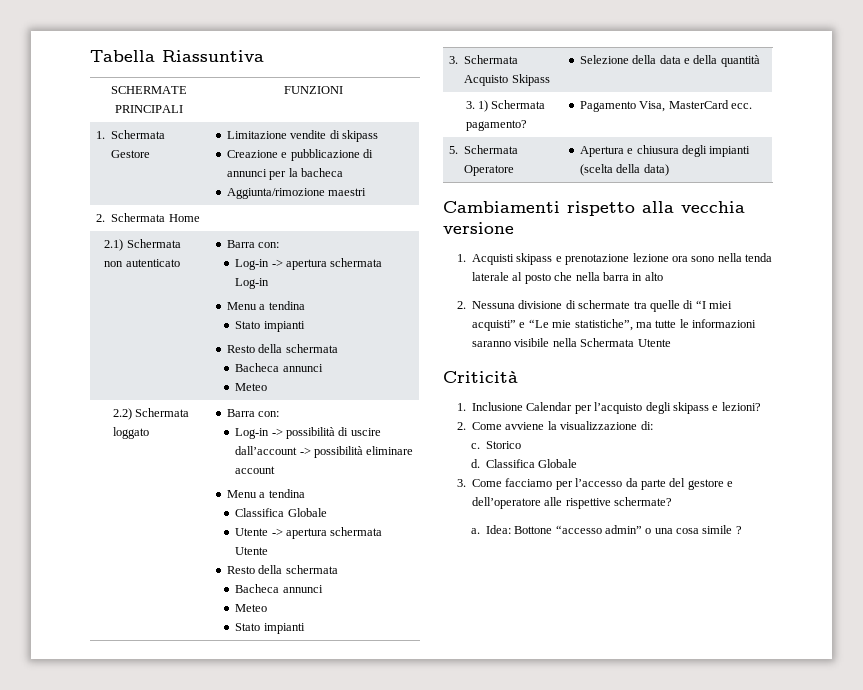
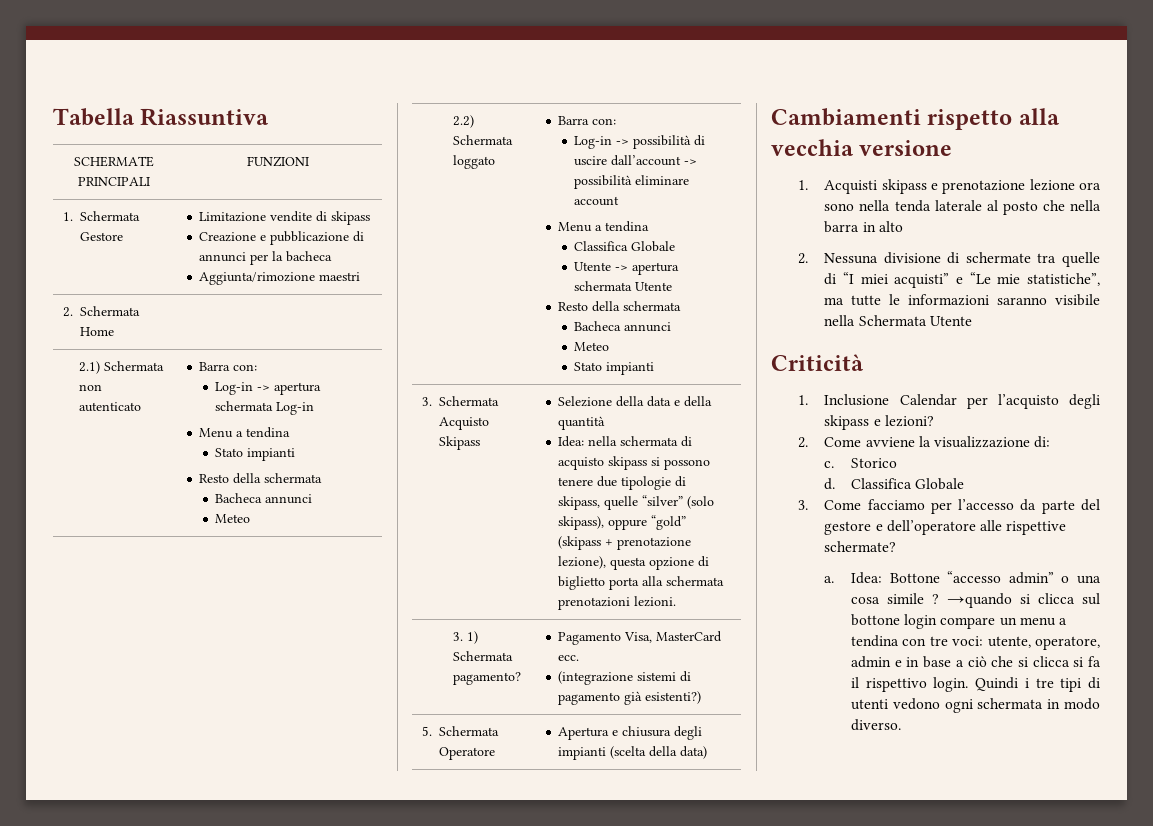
+ Idea: nella schermata di acquisto skipass si possono tenere due tipologie di skipass, quelle “silver” (solo skipass), oppure “gold” (skipass + prenotazione lezione), questa opzione di biglietto porta alla schermata prenotazioni lezioni.
  3. 1) Schermata pagamento? | Pagamento Visa, MasterCard ecc.
+ (integrazione sistemi di pagamento già esistenti?)
+ →quando si clicca sul bottone login compare un menu a tendina con tre voci: utente, operatore, admin e in base a ciò che si clicca si fa il rispettivo login. Quindi i tre tipi di utenti vedono ogni schermata in modo diverso.

